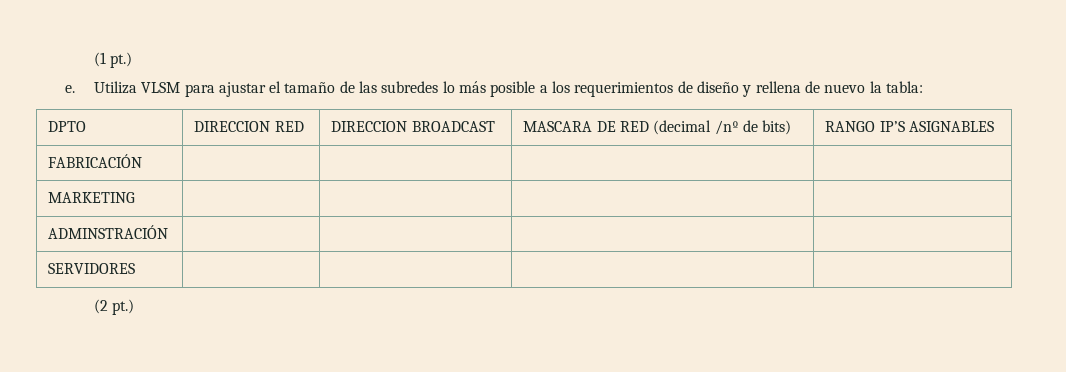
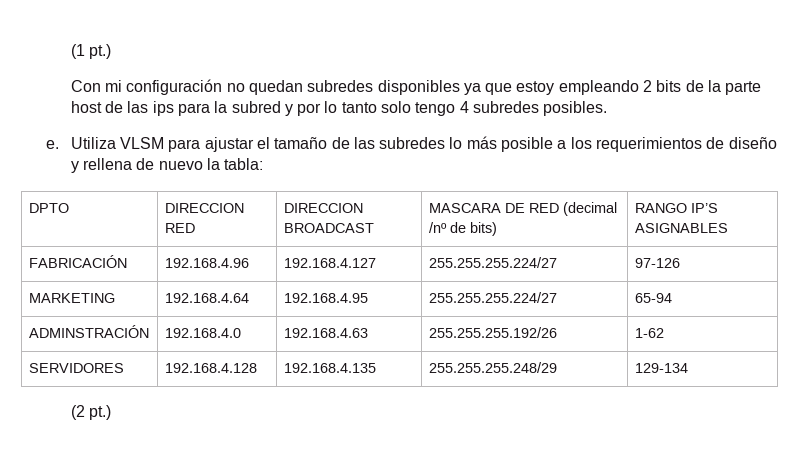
+ Con mi configuración no quedan subredes disponibles ya que estoy empleando 2 bits de la parte host de las ips para la subred y por lo tanto solo tengo 4 subredes posibles.
- FABRICACIÓN | | | |
- MARKETING | | | |
- ADMINSTRACIÓN | | | |
- SERVIDORES | | | |
+ FABRICACIÓN | 192.168.4.96 | 192.168.4.127 | 255.255.255.224/27 | 97-126
+ MARKETING | 192.168.4.64 | 192.168.4.95 | 255.255.255.224/27 | 65-94
+ ADMINSTRACIÓN | 192.168.4.0 | 192.168.4.63 | 255.255.255.192/26 | 1-62
+ SERVIDORES | 192.168.4.128 | 192.168.4.135 | 255.255.255.248/29 | 129-134

